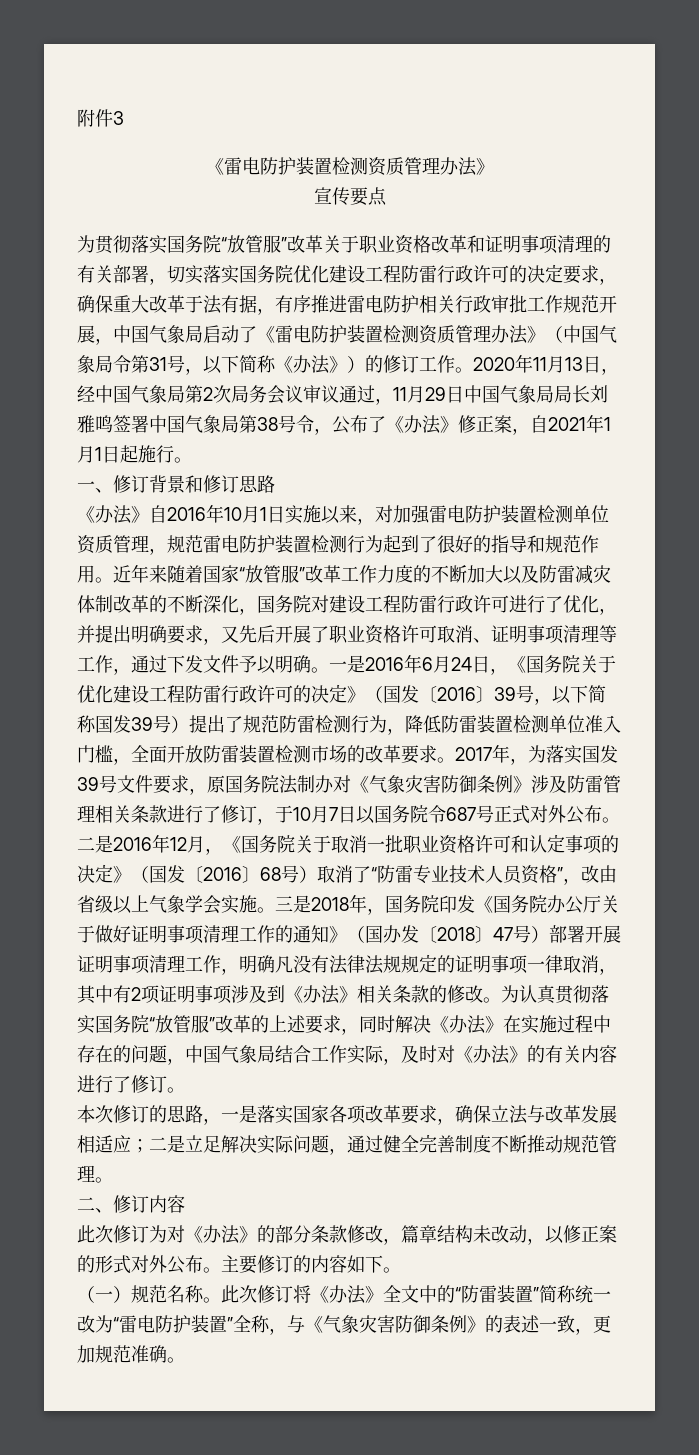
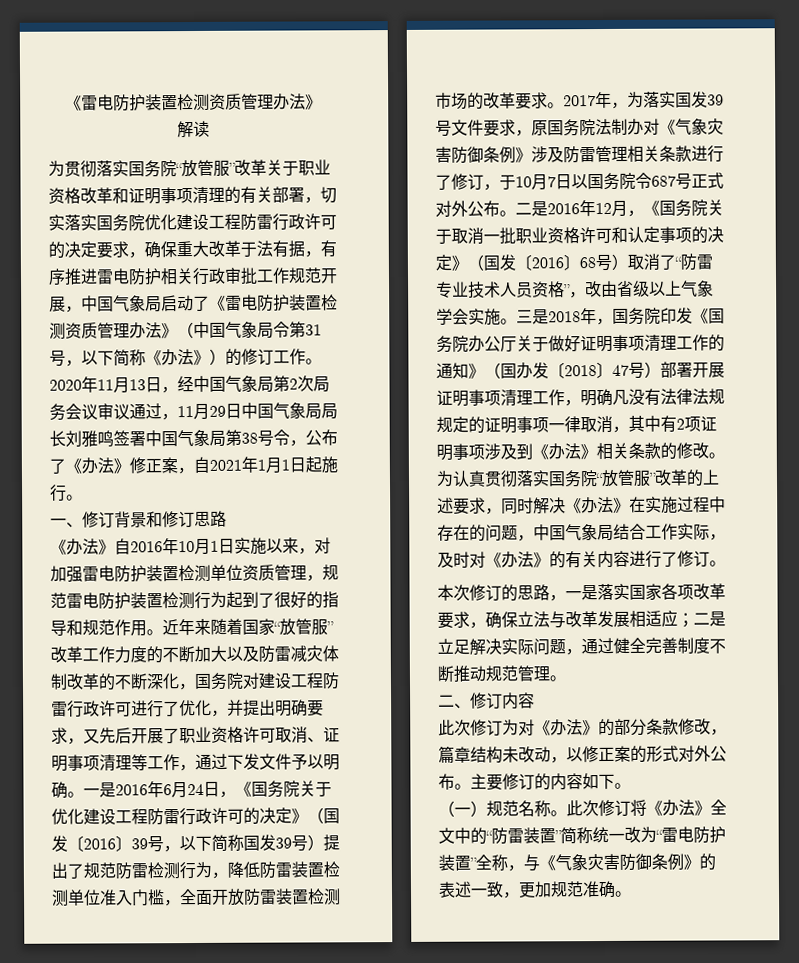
- 附件3
- 宣传要点
+ 解读

